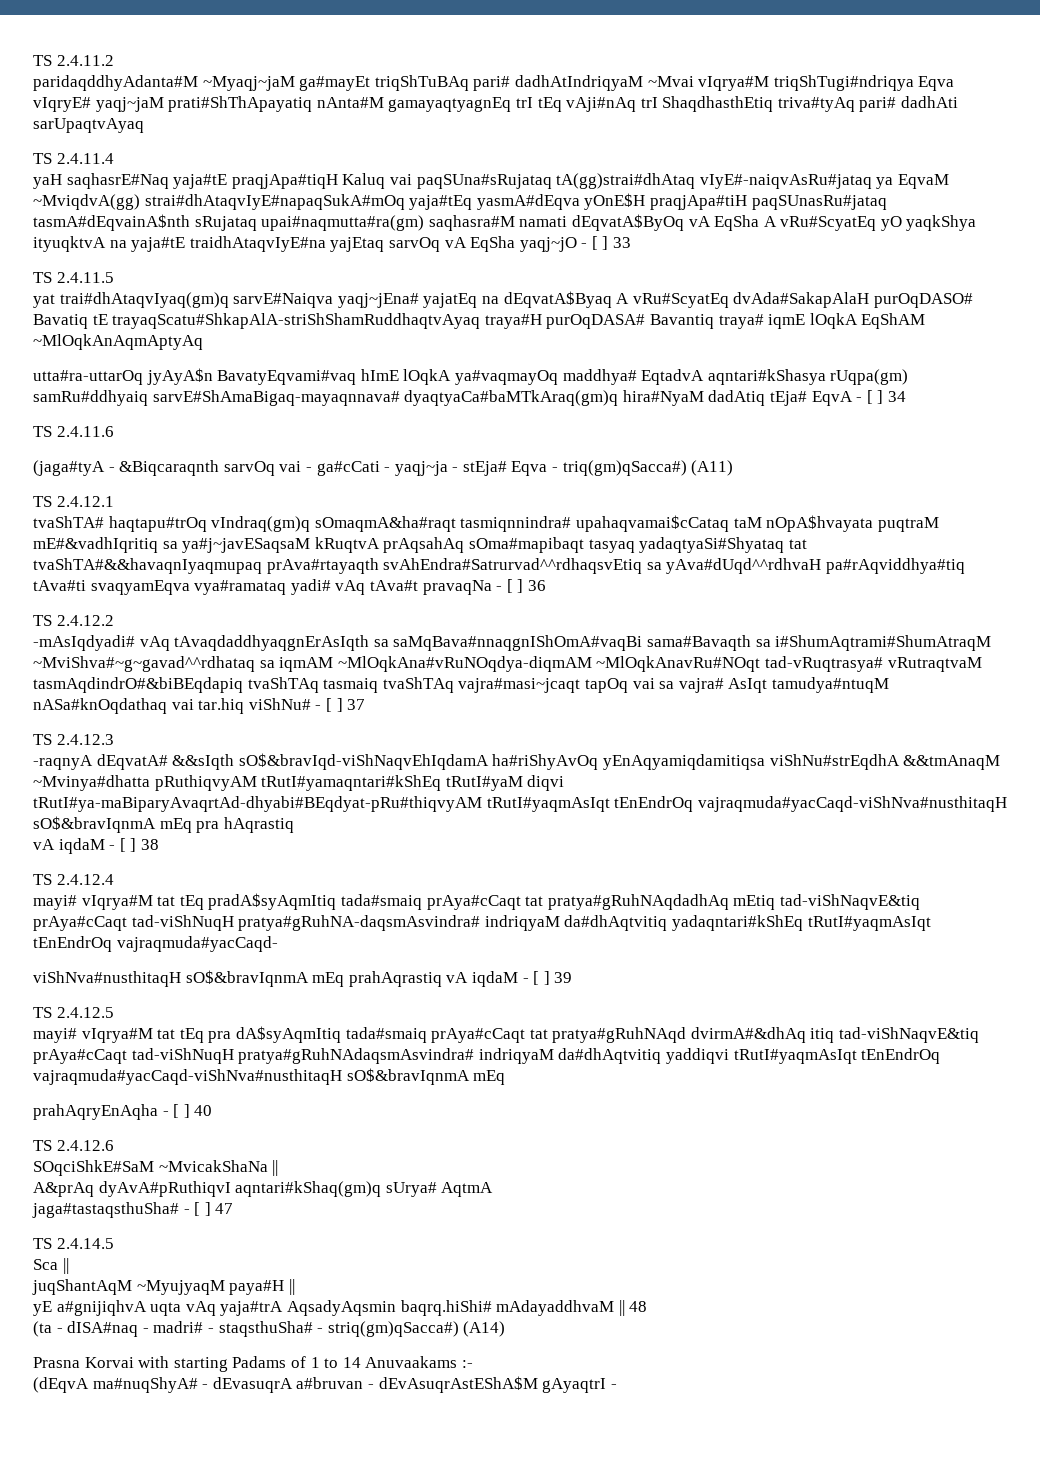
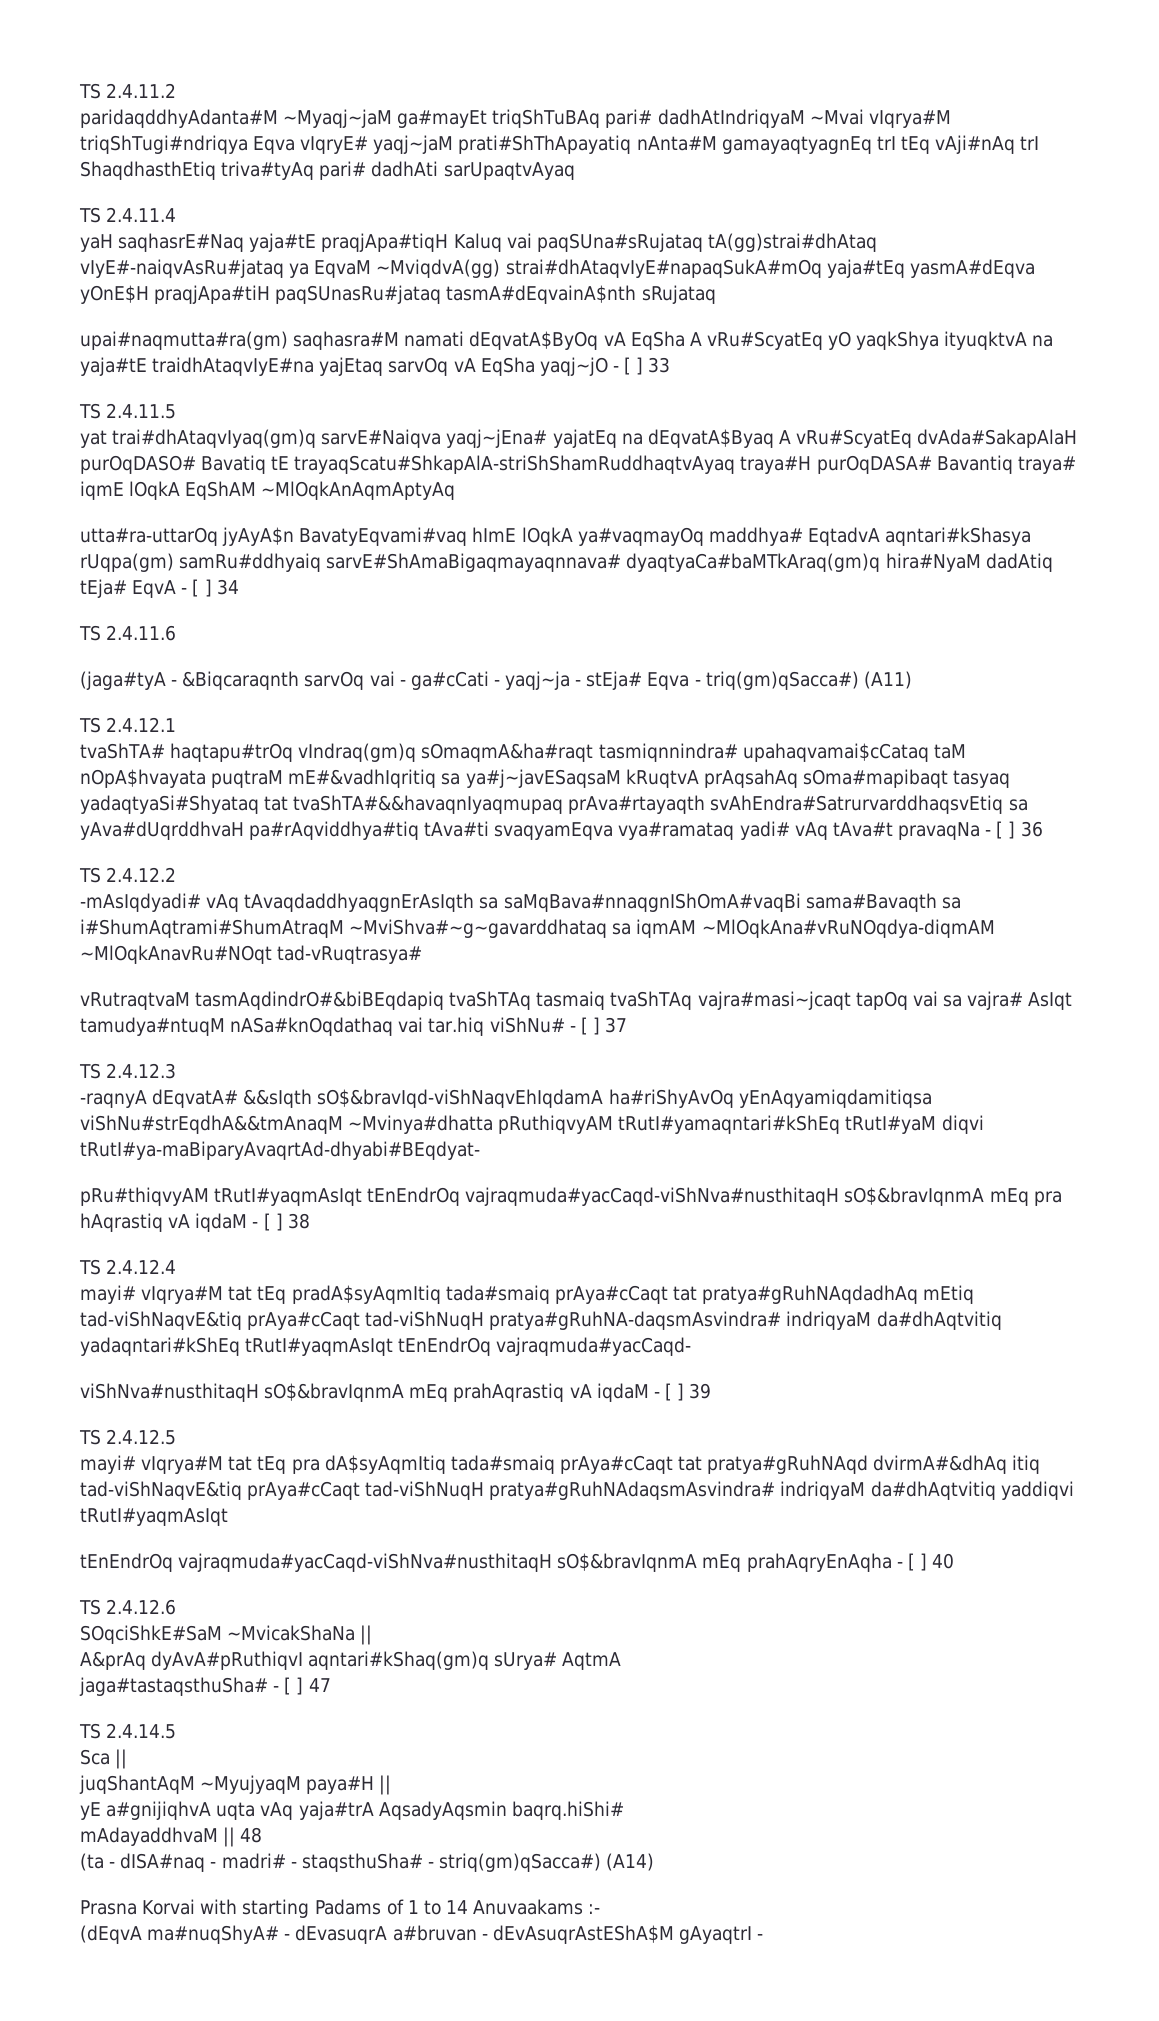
- yaH saqhasrE#Naq yaja#tE praqjApa#tiqH Kaluq vai paqSUna#sRujataq tA(gg)strai#dhAtaq vIyE#-naiqvAsRu#jataq ya EqvaM ~MviqdvA(gg) strai#dhAtaqvIyE#napaqSukA#mOq yaja#tEq yasmA#dEqva yOnE$H praqjApa#tiH paqSUnasRu#jataq tasmA#dEqvainA$nth sRujataq upai#naqmutta#ra(gm) saqhasra#M namati dEqvatA$ByOq vA EqSha A vRu#ScyatEq yO yaqkShya ityuqktvA na yaja#tE traidhAtaqvIyE#na yajEtaq sarvOq vA EqSha yaqj~jO - [ ] 33
+ yaH saqhasrE#Naq yaja#tE praqjApa#tiqH Kaluq vai paqSUna#sRujataq tA(gg)strai#dhAtaq vIyE#-naiqvAsRu#jataq ya EqvaM ~MviqdvA(gg) strai#dhAtaqvIyE#napaqSukA#mOq yaja#tEq yasmA#dEqva yOnE$H praqjApa#tiH paqSUnasRu#jataq tasmA#dEqvainA$nth sRujataq
+ upai#naqmutta#ra(gm) saqhasra#M namati dEqvatA$ByOq vA EqSha A vRu#ScyatEq yO yaqkShya ityuqktvA na yaja#tE traidhAtaqvIyE#na yajEtaq sarvOq vA EqSha yaqj~jO - [ ] 33
- utta#ra-uttarOq jyAyA$n BavatyEqvami#vaq hImE lOqkA ya#vaqmayOq maddhya# EqtadvA aqntari#kShasya rUqpa(gm) samRu#ddhyaiq sarvE#ShAmaBigaq-mayaqnnava# dyaqtyaCa#baMTkAraq(gm)q hira#NyaM dadAtiq tEja# EqvA - [ ] 34
+ utta#ra-uttarOq jyAyA$n BavatyEqvami#vaq hImE lOqkA ya#vaqmayOq maddhya# EqtadvA aqntari#kShasya rUqpa(gm) samRu#ddhyaiq sarvE#ShAmaBigaqmayaqnnava# dyaqtyaCa#baMTkAraq(gm)q hira#NyaM dadAtiq tEja# EqvA - [ ] 34
- tvaShTA# haqtapu#trOq vIndraq(gm)q sOmaqmA&ha#raqt tasmiqnnindra# upahaqvamai$cCataq taM nOpA$hvayata puqtraM mE#&vadhIqritiq sa ya#j~javESaqsaM kRuqtvA prAqsahAq sOma#mapibaqt tasyaq yadaqtyaSi#Shyataq tat tvaShTA#&&havaqnIyaqmupaq prAva#rtayaqth svAhEndra#Satrurvad^^rdhaqsvEtiq sa yAva#dUqd^^rdhvaH pa#rAqviddhya#tiq tAva#ti svaqyamEqva vya#ramataq yadi# vAq tAva#t pravaqNa - [ ] 36
+ tvaShTA# haqtapu#trOq vIndraq(gm)q sOmaqmA&ha#raqt tasmiqnnindra# upahaqvamai$cCataq taM nOpA$hvayata puqtraM mE#&vadhIqritiq sa ya#j~javESaqsaM kRuqtvA prAqsahAq sOma#mapibaqt tasyaq yadaqtyaSi#Shyataq tat tvaShTA#&&havaqnIyaqmupaq prAva#rtayaqth svAhEndra#SatrurvarddhaqsvEtiq sa yAva#dUqrddhvaH pa#rAqviddhya#tiq tAva#ti svaqyamEqva vya#ramataq yadi# vAq tAva#t pravaqNa - [ ] 36
- -mAsIqdyadi# vAq tAvaqdaddhyaqgnErAsIqth sa saMqBava#nnaqgnIShOmA#vaqBi sama#Bavaqth sa i#ShumAqtrami#ShumAtraqM ~MviShva#~g~gavad^^rdhataq sa iqmAM ~MlOqkAna#vRuNOqdya-diqmAM ~MlOqkAnavRu#NOqt tad-vRuqtrasya# vRutraqtvaM tasmAqdindrO#&biBEqdapiq tvaShTAq tasmaiq tvaShTAq vajra#masi~jcaqt tapOq vai sa vajra# AsIqt tamudya#ntuqM nASa#knOqdathaq vai tar.hiq viShNu# - [ ] 37
+ -mAsIqdyadi# vAq tAvaqdaddhyaqgnErAsIqth sa saMqBava#nnaqgnIShOmA#vaqBi sama#Bavaqth sa i#ShumAqtrami#ShumAtraqM ~MviShva#~g~gavarddhataq sa iqmAM ~MlOqkAna#vRuNOqdya-diqmAM ~MlOqkAnavRu#NOqt tad-vRuqtrasya#
+ vRutraqtvaM tasmAqdindrO#&biBEqdapiq tvaShTAq tasmaiq tvaShTAq vajra#masi~jcaqt tapOq vai sa vajra# AsIqt tamudya#ntuqM nASa#knOqdathaq vai tar.hiq viShNu# - [ ] 37
- -raqnyA dEqvatA# &&sIqth sO$&bravIqd-viShNaqvEhIqdamA ha#riShyAvOq yEnAqyamiqdamitiqsa viShNu#strEqdhA &&tmAnaqM ~Mvinya#dhatta pRuthiqvyAM tRutI#yamaqntari#kShEq tRutI#yaM diqvi tRutI#ya-maBiparyAvaqrtAd-dhyabi#BEqdyat-pRu#thiqvyAM tRutI#yaqmAsIqt tEnEndrOq vajraqmuda#yacCaqd-viShNva#nusthitaqH sO$&bravIqnmA mEq pra hAqrastiq
- vA iqdaM - [ ] 38
+ -raqnyA dEqvatA# &&sIqth sO$&bravIqd-viShNaqvEhIqdamA ha#riShyAvOq yEnAqyamiqdamitiqsa viShNu#strEqdhA&&tmAnaqM ~Mvinya#dhatta pRuthiqvyAM tRutI#yamaqntari#kShEq tRutI#yaM diqvi tRutI#ya-maBiparyAvaqrtAd-dhyabi#BEqdyat-
+ pRu#thiqvyAM tRutI#yaqmAsIqt tEnEndrOq vajraqmuda#yacCaqd-viShNva#nusthitaqH sO$&bravIqnmA mEq pra hAqrastiq vA iqdaM - [ ] 38
- mayi# vIqrya#M tat tEq pra dA$syAqmItiq tada#smaiq prAya#cCaqt tat pratya#gRuhNAqd dvirmA#&dhAq itiq tad-viShNaqvE&tiq prAya#cCaqt tad-viShNuqH pratya#gRuhNAdaqsmAsvindra# indriqyaM da#dhAqtvitiq yaddiqvi tRutI#yaqmAsIqt tEnEndrOq vajraqmuda#yacCaqd-viShNva#nusthitaqH sO$&bravIqnmA mEq
- prahAqryEnAqha - [ ] 40
+ mayi# vIqrya#M tat tEq pra dA$syAqmItiq tada#smaiq prAya#cCaqt tat pratya#gRuhNAqd dvirmA#&dhAq itiq tad-viShNaqvE&tiq prAya#cCaqt tad-viShNuqH pratya#gRuhNAdaqsmAsvindra# indriqyaM da#dhAqtvitiq yaddiqvi tRutI#yaqmAsIqt
+ tEnEndrOq vajraqmuda#yacCaqd-viShNva#nusthitaqH sO$&bravIqnmA mEq prahAqryEnAqha - [ ] 40
- yE a#gnijiqhvA uqta vAq yaja#trA AqsadyAqsmin baqrq.hiShi# mAdayaddhvaM || 48
+ yE a#gnijiqhvA uqta vAq yaja#trA AqsadyAqsmin baqrq.hiShi#
+ mAdayaddhvaM || 48

